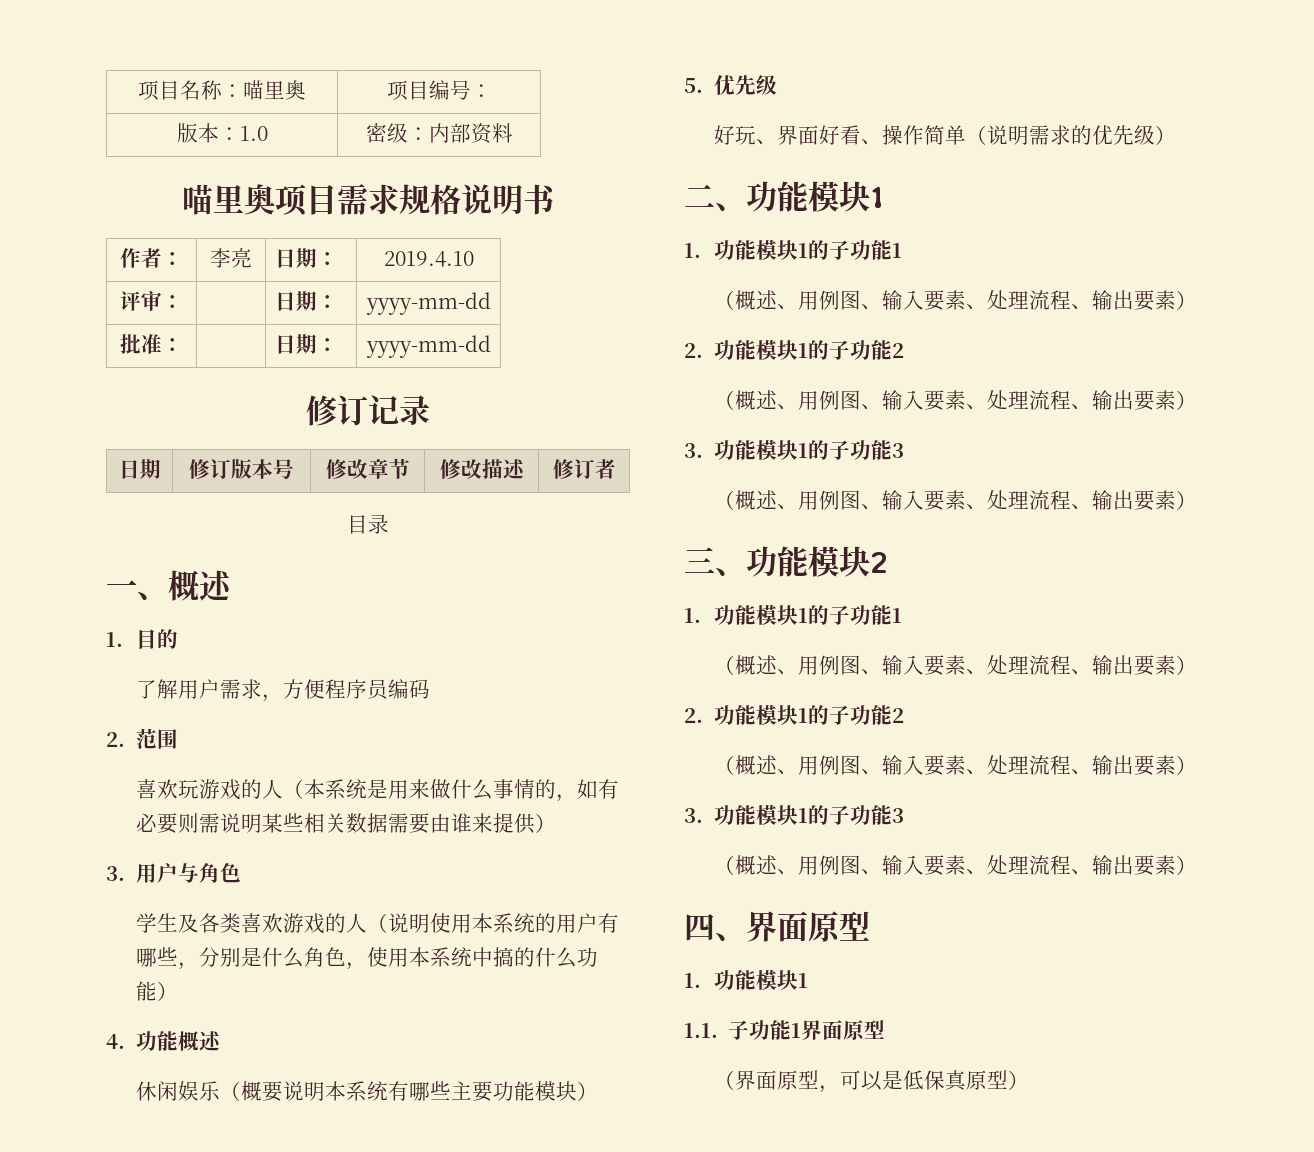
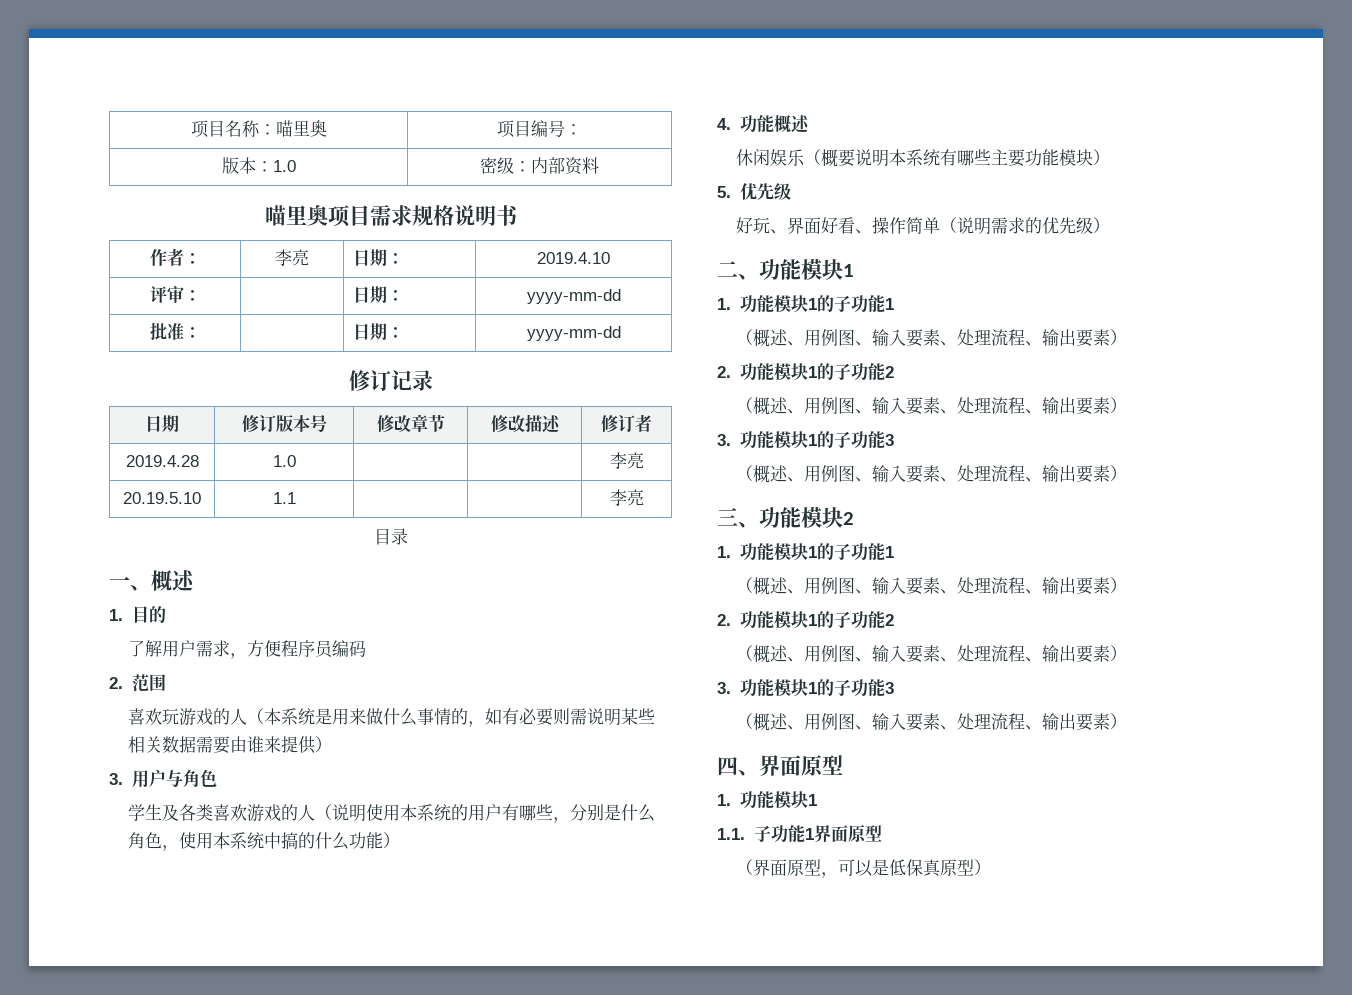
+ 2019.4.28 | 1.0 | | | 李亮
+ 20.19.5.10 | 1.1 | | | 李亮

